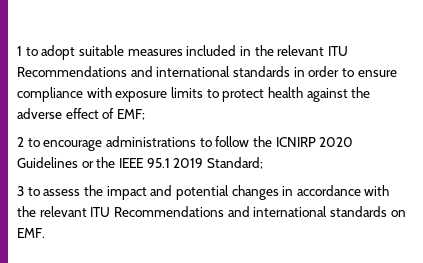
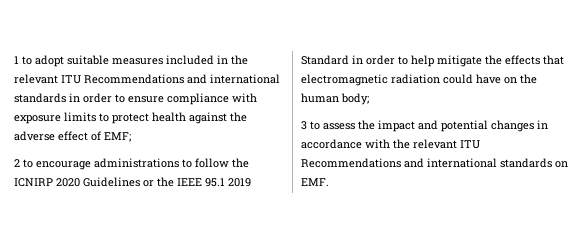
- 2 to encourage administrations to follow the ICNIRP 2020 Guidelines or the IEEE 95.1 2019 Standard;
+ 2 to encourage administrations to follow the ICNIRP 2020 Guidelines or the IEEE 95.1 2019 Standard in order to help mitigate the effects that electromagnetic radiation could have on the human body;

